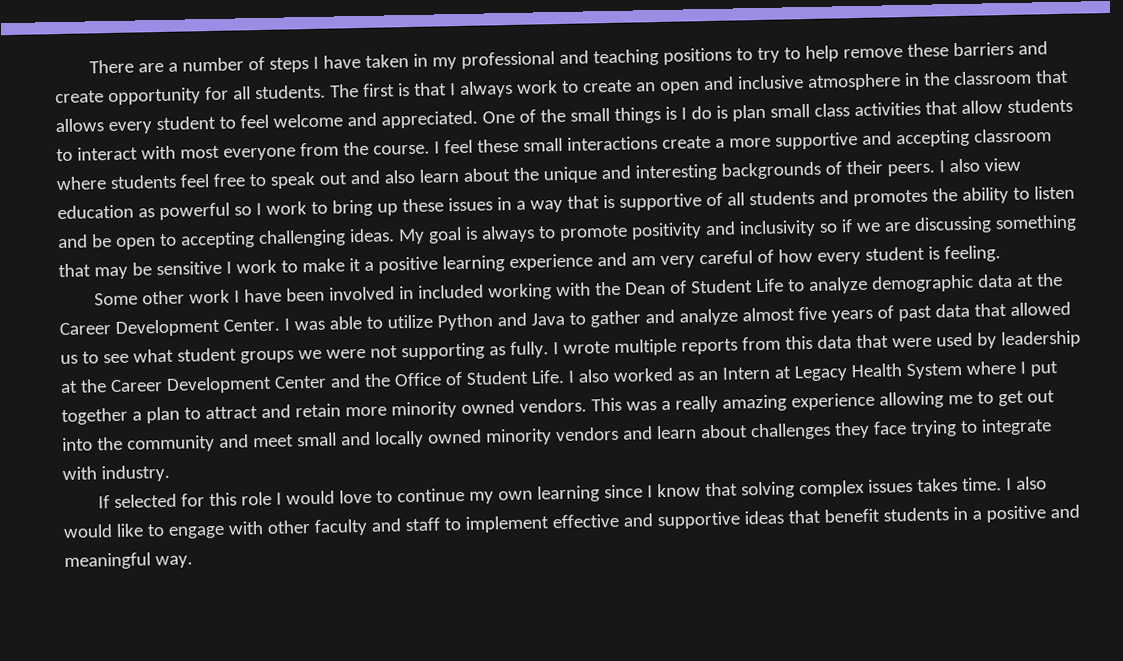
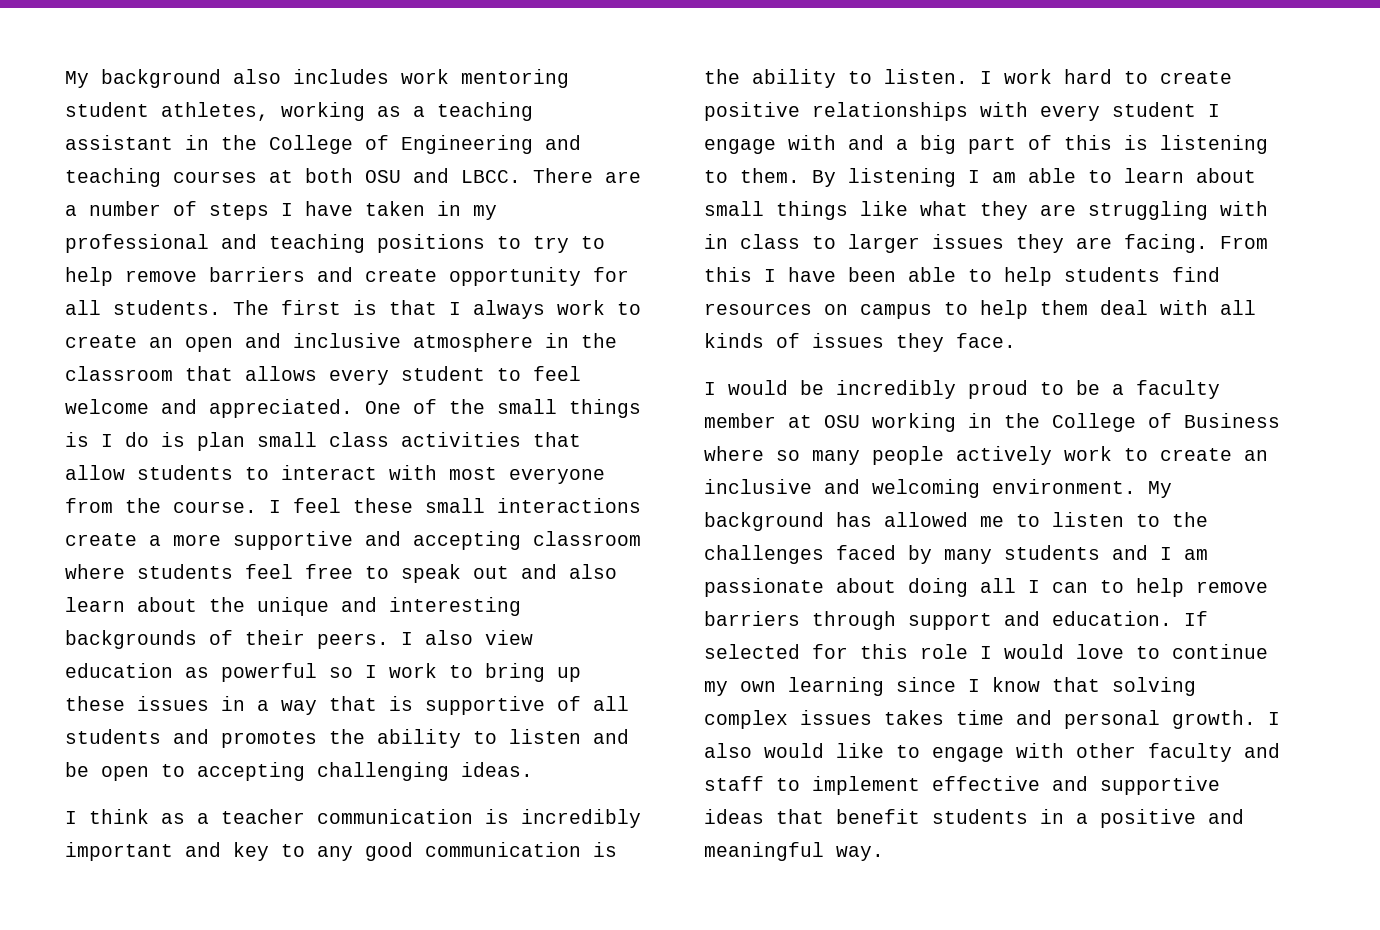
+ My background also includes work mentoring student athletes, working as a teaching assistant in the College of Engineering and teaching courses at both OSU and LBCC.
- There are a number of steps I have taken in my professional and teaching positions to try to help remove these barriers and create opportunity for all students.
+ There are a number of steps I have taken in my professional and teaching positions to try to help remove barriers and create opportunity for all students.
- I also view education as powerful so I work to bring up these issues in a way that is supportive of all students and promotes the ability to listen and be open to accepting challenging ideas. My goal is always to promote positivity and inclusivity so if we are discussing something that may be sensitive I work to make it a positive learning experience and am very careful of how every student is feeling.
- Some other work I have been involved in included working with the Dean of Student Life to analyze demographic data at the Career Development Center. I was able to utilize Python and Java to gather and analyze almost five years of past data that allowed us to see what student groups we were not supporting as fully. I wrote multiple reports from this data that were used by leadership at the Career Development Center and the Office of Student Life. I also worked as an Intern at Legacy Health System where I put together a plan to attract and retain more minority owned vendors. This was a really amazing experience allowing me to get out into the community and meet small and locally owned minority vendors and learn about challenges they face trying to integrate with industry.
- If selected for this role I would love to continue my own learning since I know that solving complex issues takes time.
+ I also view education as powerful so I work to bring up these issues in a way that is supportive of all students and promotes the ability to listen and be open to accepting challenging ideas.
+ I think as a teacher communication is incredibly important and key to any good communication is the ability to listen. I work hard to create positive relationships with every student I engage with and a big part of this is listening to them. By listening I am able to learn about small things like what they are struggling with in class to larger issues they are facing. From this I have been able to help students find resources on campus to help them deal with all kinds of issues they face.
+ I would be incredibly proud to be a faculty member at OSU working in the College of Business where so many people actively work to create an inclusive and welcoming environment. My background has allowed me to listen to the challenges faced by many students and I am passionate about doing all I can to help remove barriers through support and education. If selected for this role I would love to continue my own learning since I know that solving complex issues takes time and personal growth.

